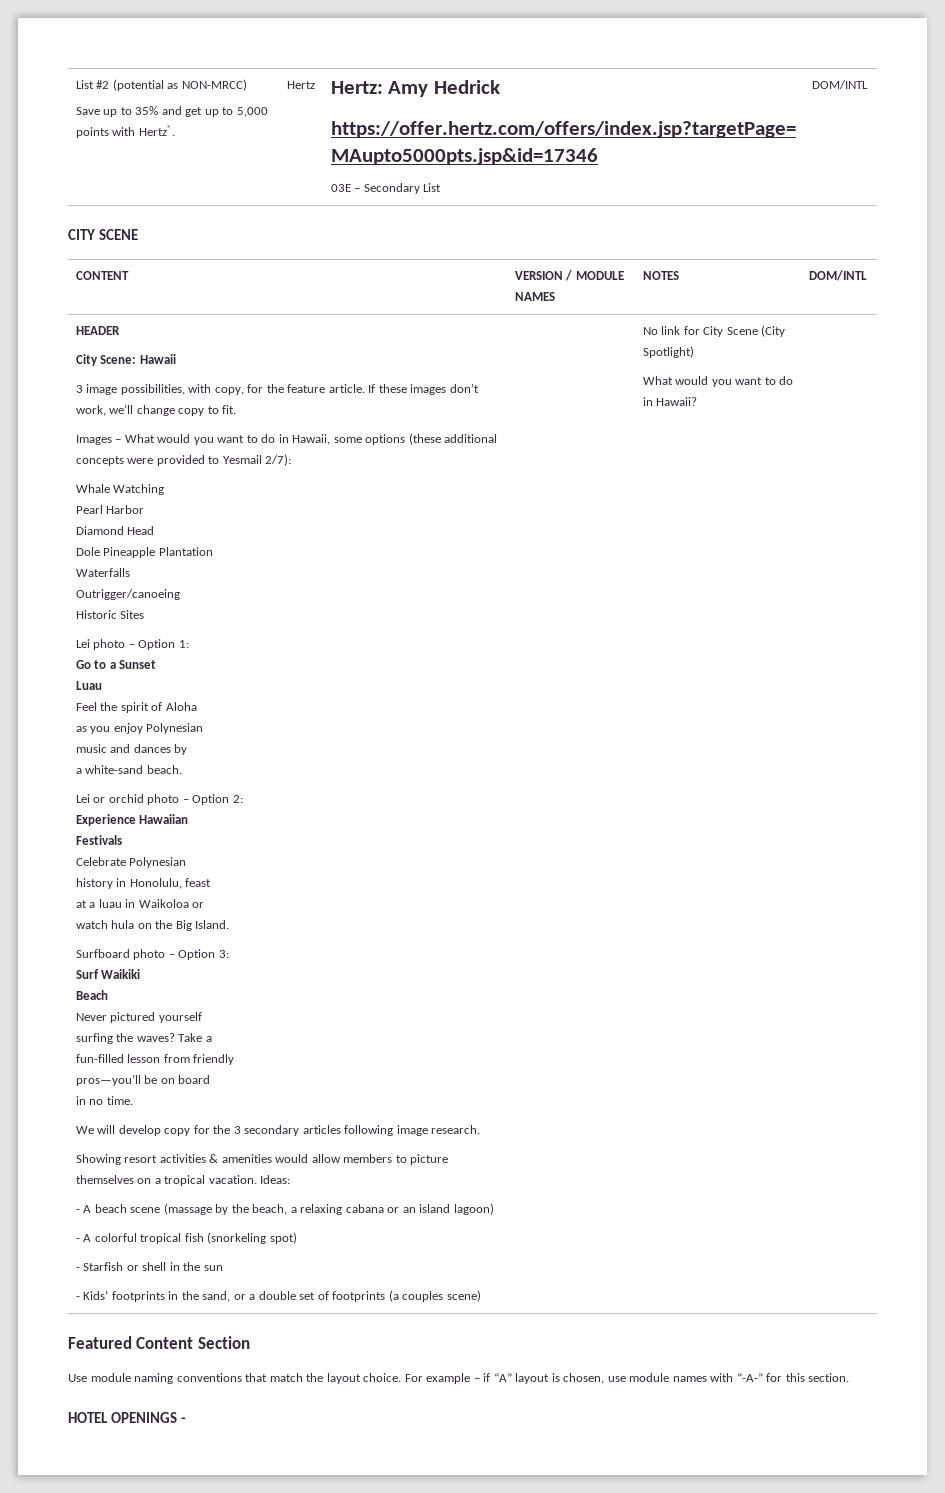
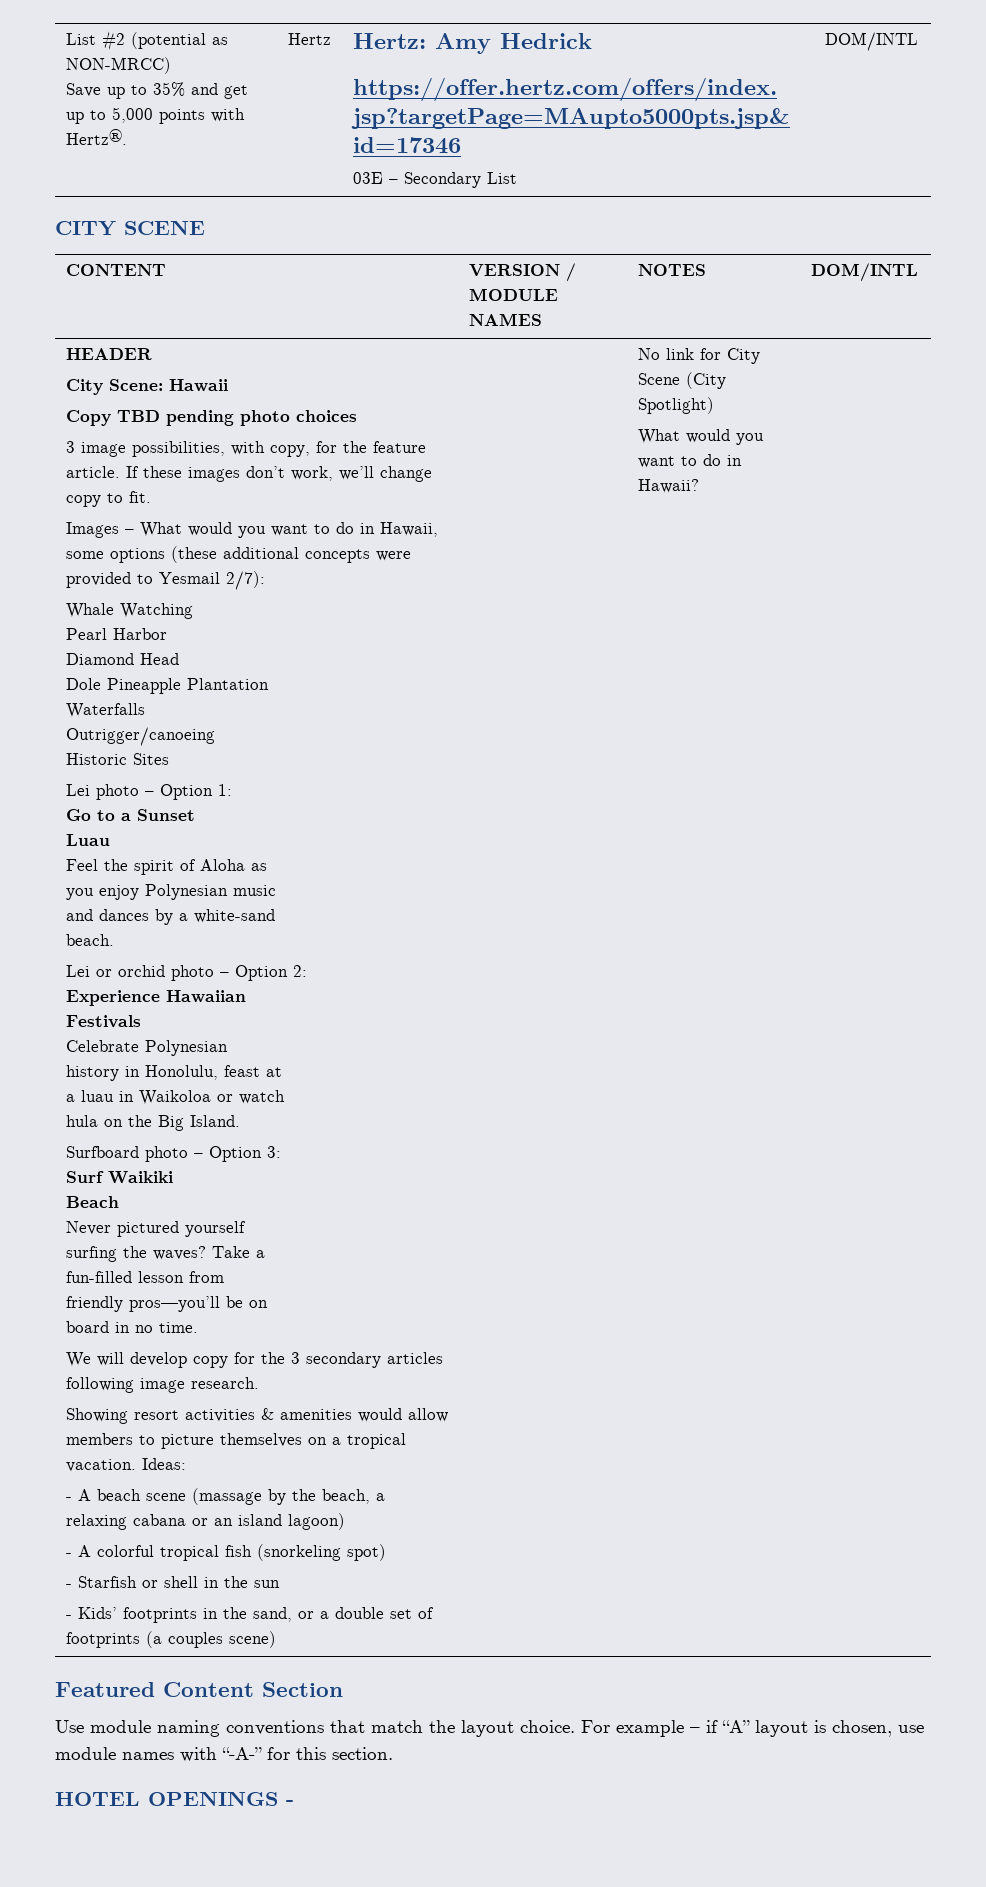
+ Copy TBD pending photo choices
- Feel the spirit of Aloha
- as you enjoy Polynesian
- music and dances by
- a white-sand beach.
+ Feel the spirit of Aloha as
+ you enjoy Polynesian music
+ and dances by a white-sand
+ beach.
- history in Honolulu, feast
- at a luau in Waikoloa or
- watch hula on the Big Island.
+ history in Honolulu, feast at
+ a luau in Waikoloa or watch
+ hula on the Big Island.
- fun-filled lesson from friendly
- pros—you’ll be on board
- in no time.
+ fun-filled lesson from
+ friendly pros—you’ll be on
+ board in no time.

